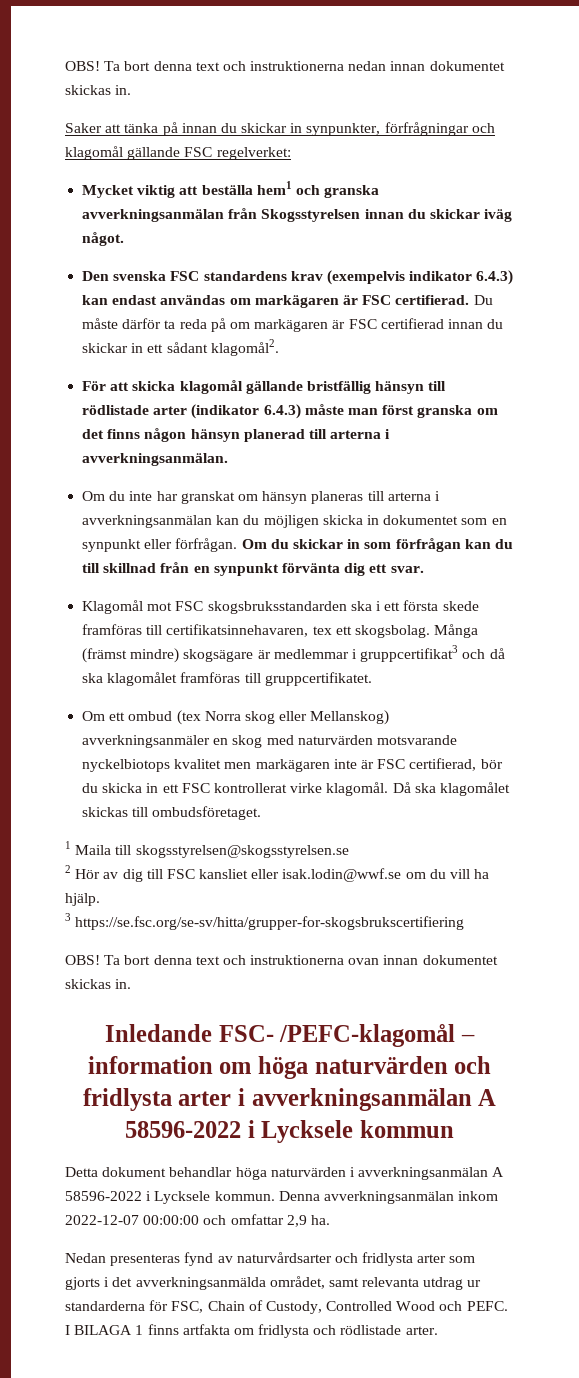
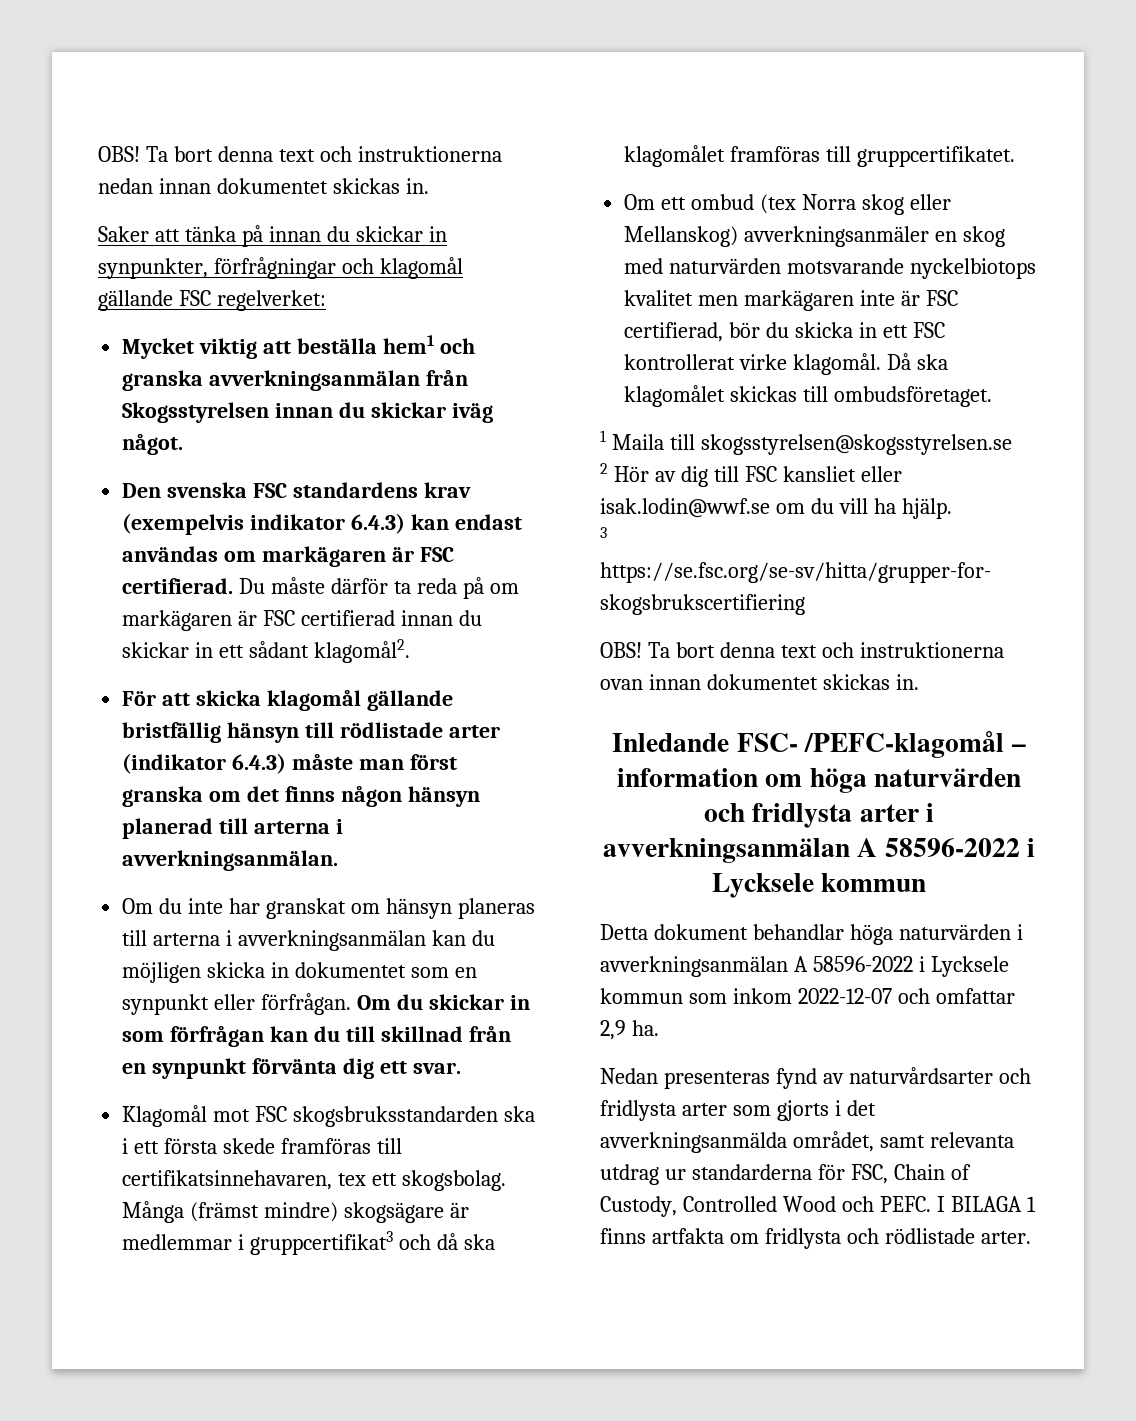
- Detta dokument behandlar höga naturvärden i avverkningsanmälan A 58596-2022 i Lycksele kommun. Denna avverkningsanmälan inkom 2022-12-07 00:00:00 och omfattar 2,9 ha.
+ Detta dokument behandlar höga naturvärden i avverkningsanmälan A 58596-2022 i Lycksele kommun som inkom 2022-12-07 och omfattar 2,9 ha.

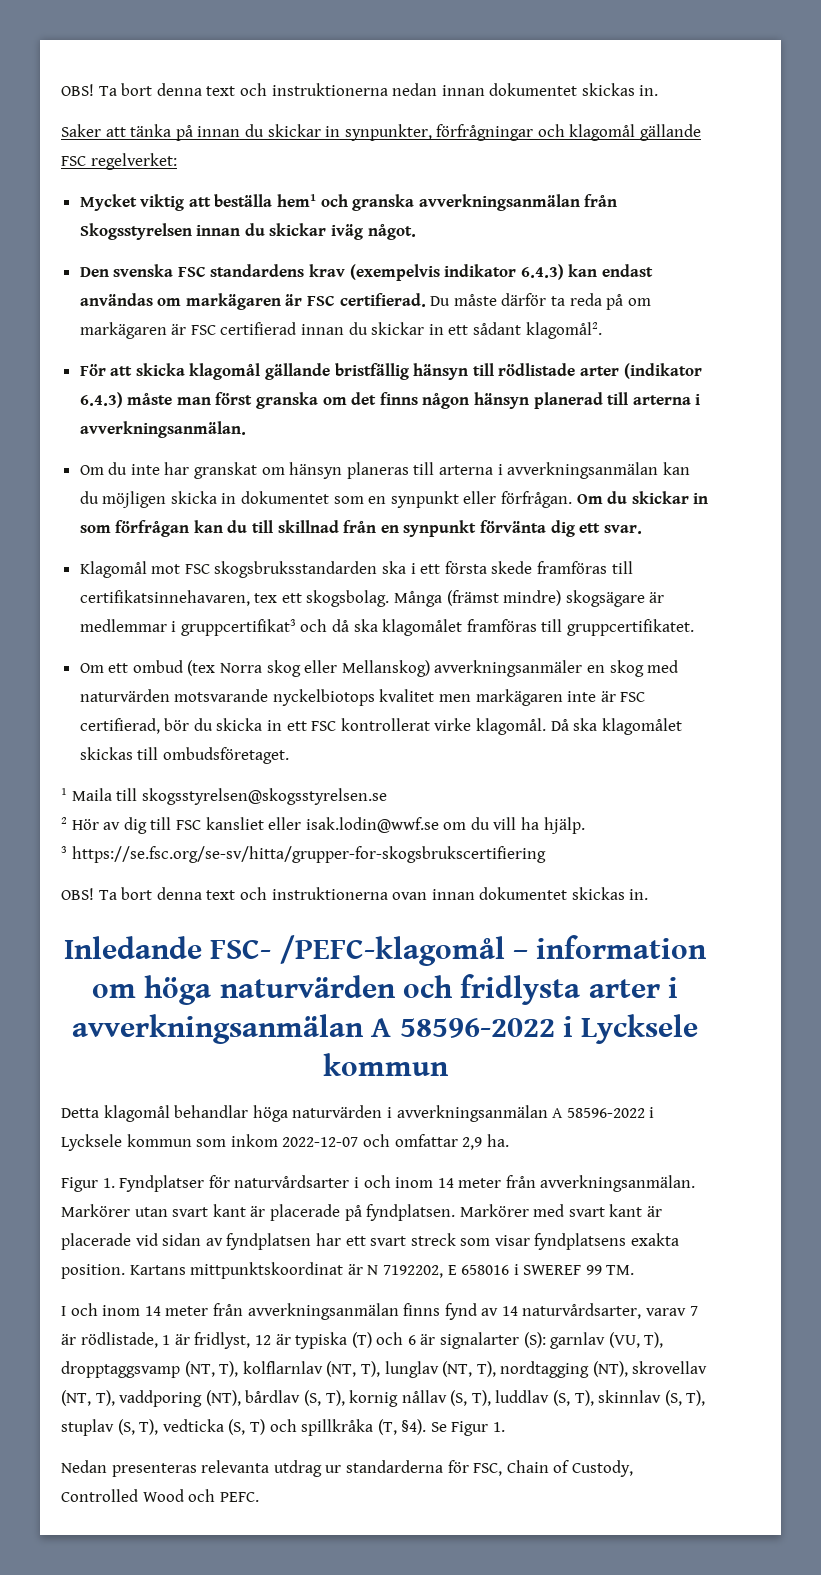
- Detta dokument behandlar höga naturvärden i avverkningsanmälan A 58596-2022 i Lycksele kommun som inkom 2022-12-07 och omfattar 2,9 ha.
+ Detta klagomål behandlar höga naturvärden i avverkningsanmälan A 58596-2022 i Lycksele kommun som inkom 2022-12-07 och omfattar 2,9 ha.
- Nedan presenteras fynd av naturvårdsarter och fridlysta arter som gjorts i det avverkningsanmälda området, samt relevanta utdrag ur standarderna för FSC, Chain of Custody, Controlled Wood och PEFC. I BILAGA 1 finns artfakta om fridlysta och rödlistade arter.
+ Figur 1. Fyndplatser för naturvårdsarter i och inom 14 meter från avverkningsanmälan. Markörer utan svart kant är placerade på fyndplatsen. Markörer med svart kant är placerade vid sidan av fyndplatsen har ett svart streck som visar fyndplatsens exakta position. Kartans mittpunktskoordinat är N 7192202, E 658016 i SWEREF 99 TM.
+ I och inom 14 meter från avverkningsanmälan finns fynd av 14 naturvårdsarter, varav 7 är rödlistade, 1 är fridlyst, 12 är typiska (T) och 6 är signalarter (S): garnlav (VU, T), dropptaggsvamp (NT, T), kolflarnlav (NT, T), lunglav (NT, T), nordtagging (NT), skrovellav (NT, T), vaddporing (NT), bårdlav (S, T), kornig nållav (S, T), luddlav (S, T), skinnlav (S, T), stuplav (S, T), vedticka (S, T) och spillkråka (T, §4). Se Figur 1.
+ Nedan presenteras relevanta utdrag ur standarderna för FSC, Chain of Custody, Controlled Wood och PEFC.

